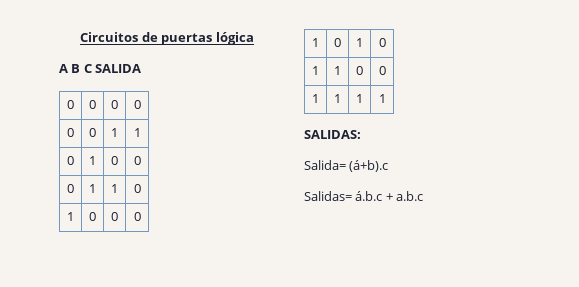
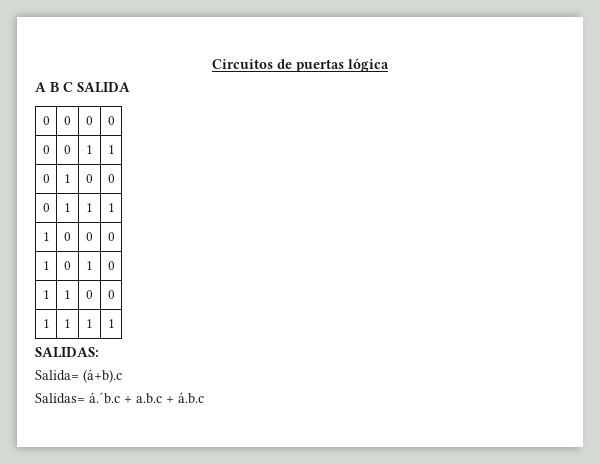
- 0 | 1 | 1 | 0
+ 0 | 1 | 1 | 1
- Salidas= á.b.c + a.b.c
+ Salidas= á.´b.c + a.b.c + á.b.c

